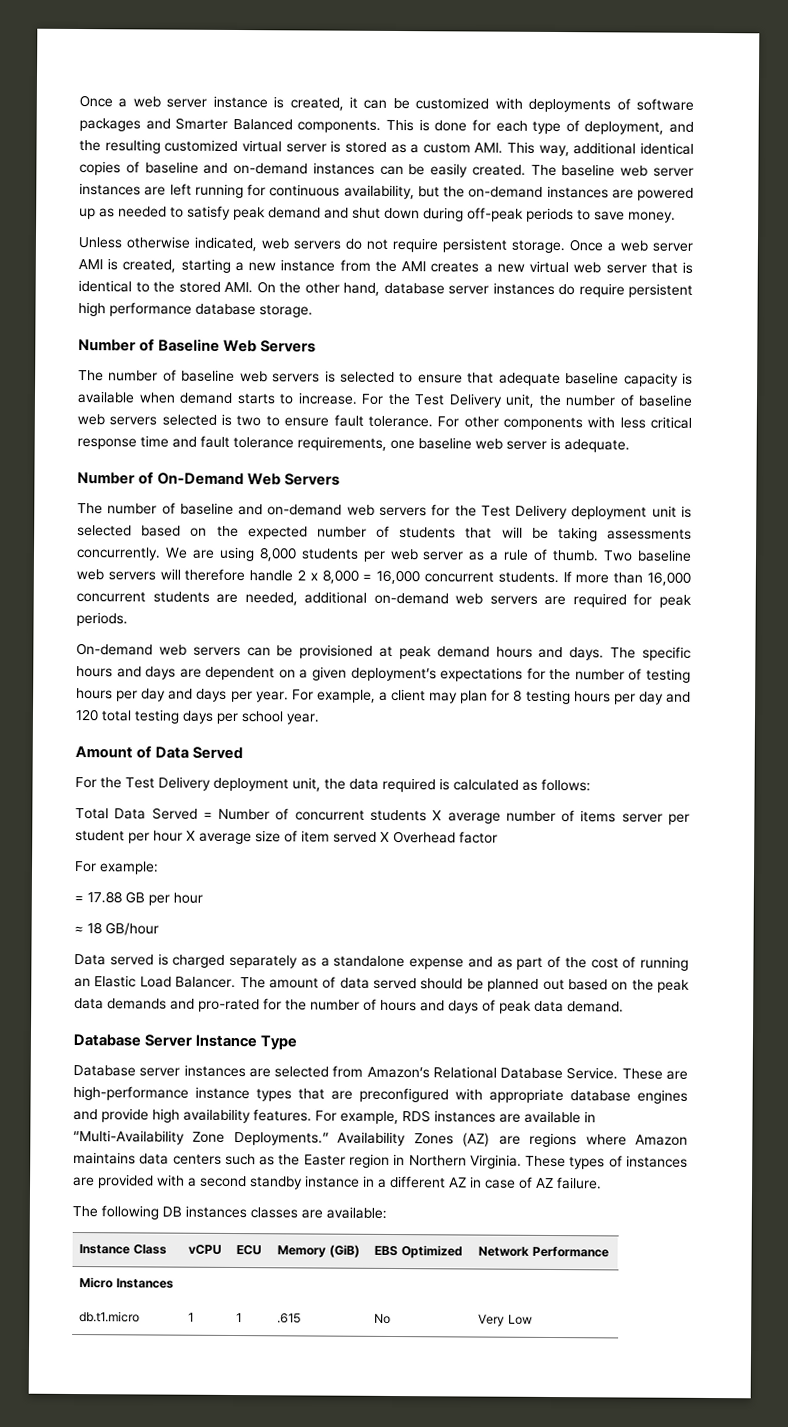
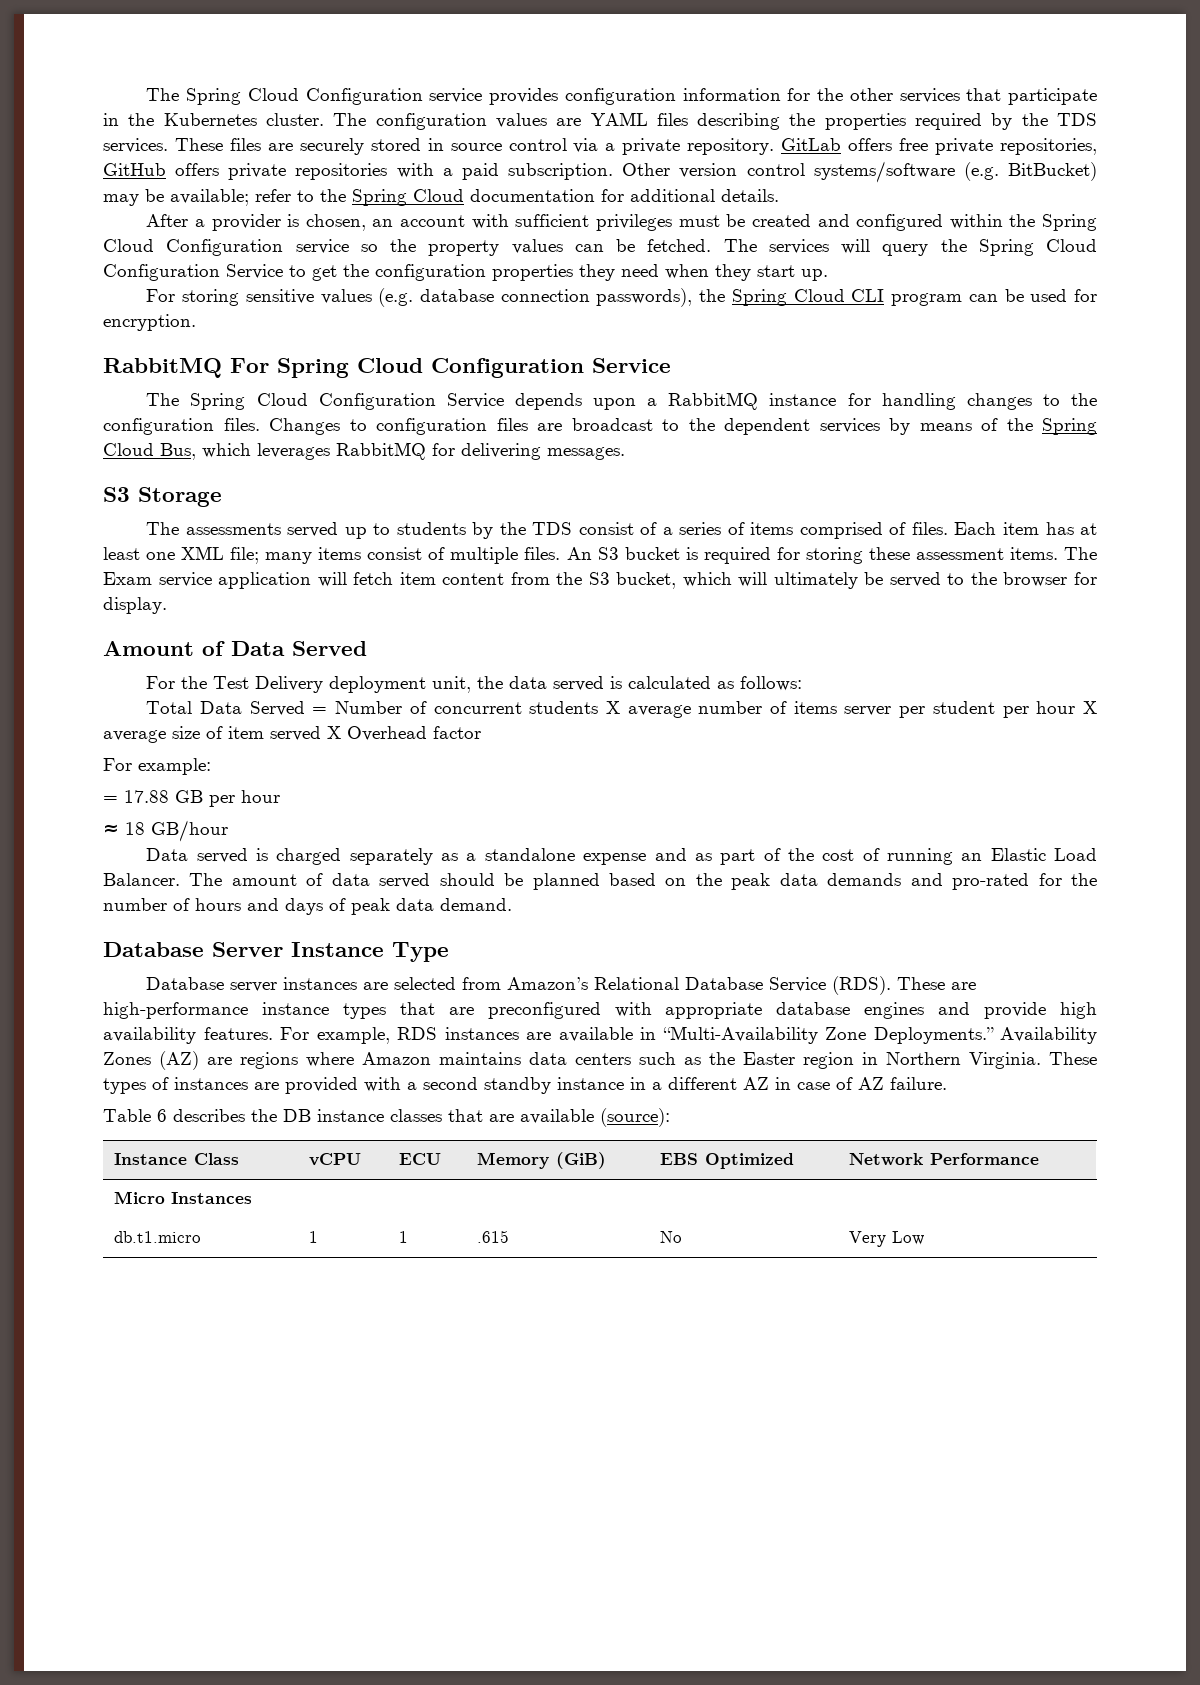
- Once a web server instance is created, it can be customized with deployments of software packages and Smarter Balanced components. This is done for each type of deployment, and the resulting customized virtual server is stored as a custom AMI. This way, additional identical copies of baseline and on-demand instances can be easily created. The baseline web server instances are left running for continuous availability, but the on-demand instances are powered up as needed to satisfy peak demand and shut down during off-peak periods to save money.
- Unless otherwise indicated, web servers do not require persistent storage. Once a web server AMI is created, starting a new instance from the AMI creates a new virtual web server that is identical to the stored AMI. On the other hand, database server instances do require persistent high performance database storage.
- Number of Baseline Web Servers
- The number of baseline web servers is selected to ensure that adequate baseline capacity is available when demand starts to increase. For the Test Delivery unit, the number of baseline web servers selected is two to ensure fault tolerance. For other components with less critical response time and fault tolerance requirements, one baseline web server is adequate.
- Number of On-Demand Web Servers
- The number of baseline and on-demand web servers for the Test Delivery deployment unit is selected based on the expected number of students that will be taking assessments concurrently. We are using 8,000 students per web server as a rule of thumb. Two baseline web servers will therefore handle 2 x 8,000 = 16,000 concurrent students. If more than 16,000 concurrent students are needed, additional on-demand web servers are required for peak periods.
- On-demand web servers can be provisioned at peak demand hours and days. The specific hours and days are dependent on a given deployment’s expectations for the number of testing hours per day and days per year. For example, a client may plan for 8 testing hours per day and 120 total testing days per school year.
+ The Spring Cloud Configuration service provides configuration information for the other services that participate in the Kubernetes cluster. The configuration values are YAML files describing the properties required by the TDS services. These files are securely stored in source control via a private repository. GitLab offers free private repositories, GitHub offers private repositories with a paid subscription. Other version control systems/software (e.g. BitBucket) may be available; refer to the Spring Cloud documentation for additional details.
+ After a provider is chosen, an account with sufficient privileges must be created and configured within the Spring Cloud Configuration service so the property values can be fetched. The services will query the Spring Cloud Configuration Service to get the configuration properties they need when they start up.
+ For storing sensitive values (e.g. database connection passwords), the Spring Cloud CLI program can be used for encryption.
+ RabbitMQ For Spring Cloud Configuration Service
+ The Spring Cloud Configuration Service depends upon a RabbitMQ instance for handling changes to the configuration files. Changes to configuration files are broadcast to the dependent services by means of the Spring Cloud Bus, which leverages RabbitMQ for delivering messages.
+ S3 Storage
+ The assessments served up to students by the TDS consist of a series of items comprised of files. Each item has at least one XML file; many items consist of multiple files. An S3 bucket is required for storing these assessment items. The Exam service application will fetch item content from the S3 bucket, which will ultimately be served to the browser for display.
- For the Test Delivery deployment unit, the data required is calculated as follows:
+ For the Test Delivery deployment unit, the data served is calculated as follows:
- The amount of data served should be planned out based on the peak data demands and pro-rated for the number of hours and days of peak data demand.
+ The amount of data served should be planned based on the peak data demands and pro-rated for the number of hours and days of peak data demand.
- Database server instances are selected from Amazon’s Relational Database Service.
+ Database server instances are selected from Amazon’s Relational Database Service (RDS).
- The following DB instances classes are available:
+ Table 6 describes the DB instance classes that are available (source):

